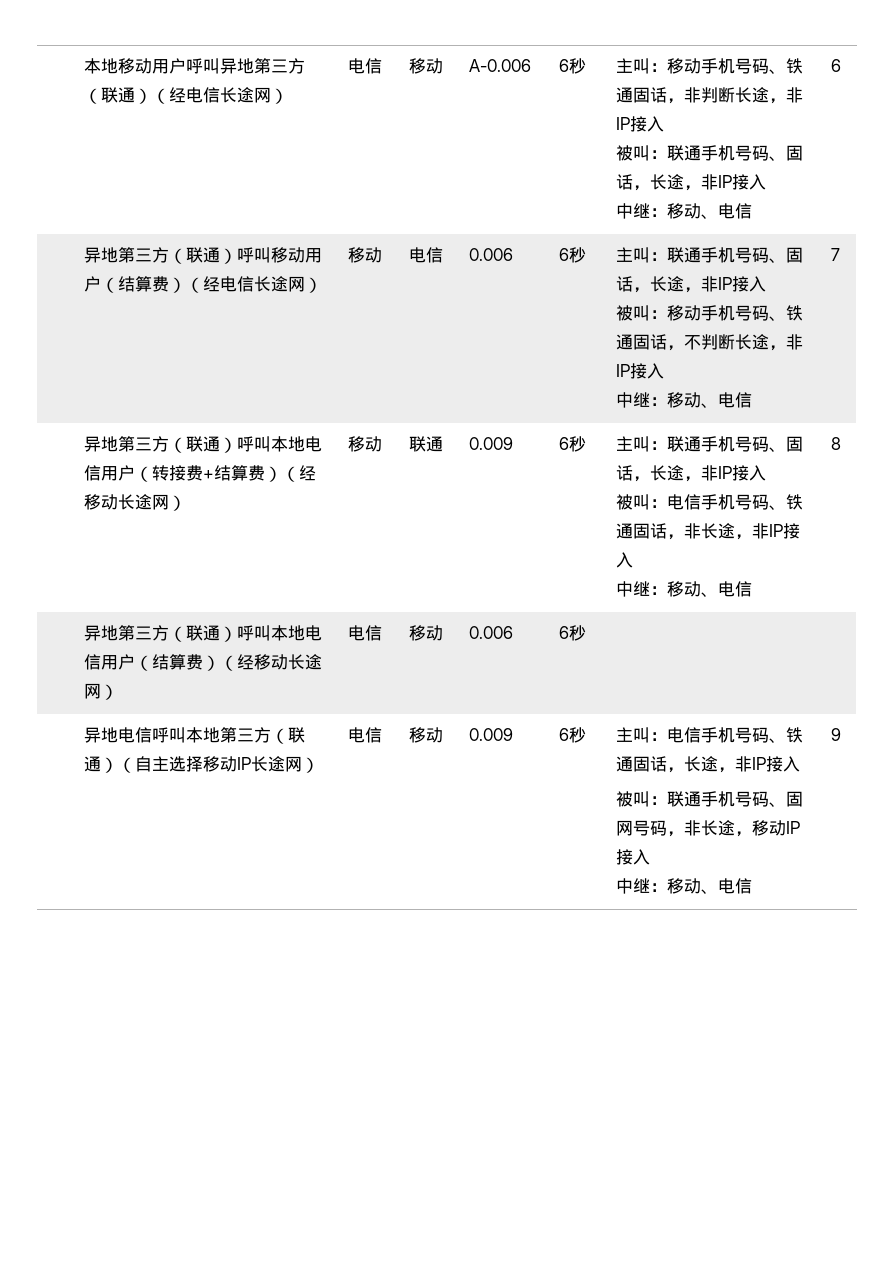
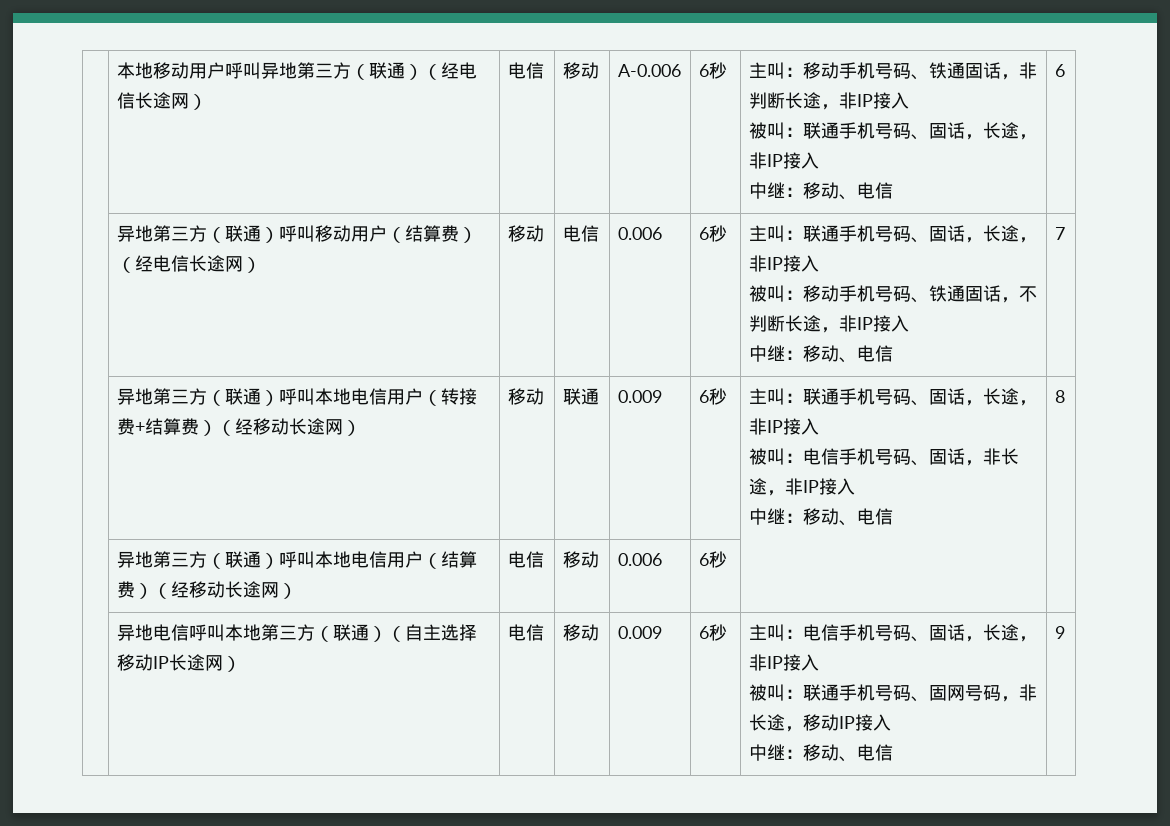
- 被叫：电信手机号码、铁通固话，非长途，非IP接入
+ 被叫：电信手机号码、固话，非长途，非IP接入
- 主叫：电信手机号码、铁通固话，长途，非IP接入
+ 主叫：电信手机号码、固话，长途，非IP接入

